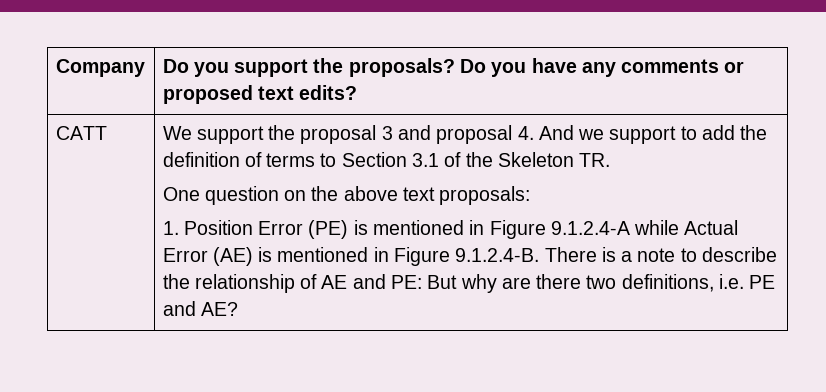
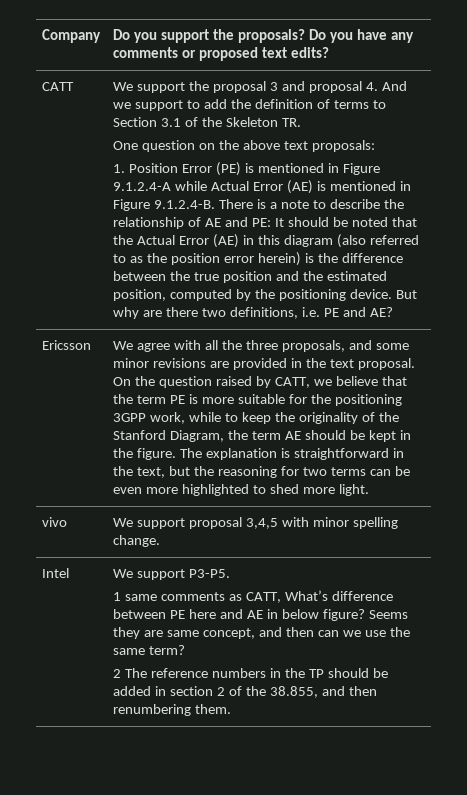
- 1. Position Error (PE) is mentioned in Figure 9.1.2.4-A while Actual Error (AE) is mentioned in Figure 9.1.2.4-B. There is a note to describe the relationship of AE and PE: But why are there two definitions, i.e. PE and AE?
+ 1. Position Error (PE) is mentioned in Figure 9.1.2.4-A while Actual Error (AE) is mentioned in Figure 9.1.2.4-B. There is a note to describe the relationship of AE and PE: It should be noted that the Actual Error (AE) in this diagram (also referred to as the position error herein) is the difference between the true position and the estimated position, computed by the positioning device. But why are there two definitions, i.e. PE and AE?
+ Ericsson | We agree with all the three proposals, and some minor revisions are provided in the text proposal. On the question raised by CATT, we believe that the term PE is more suitable for the positioning 3GPP work, while to keep the originality of the Stanford Diagram, the term AE should be kept in the figure. The explanation is straightforward in the text, but the reasoning for two terms can be even more highlighted to shed more light.
+ vivo | We support proposal 3,4,5 with minor spelling change.
+ Intel | We support P3-P5.
+ 1 same comments as CATT, What’s difference between PE here and AE in below figure? Seems they are same concept, and then can we use the same term?
+ 2 The reference numbers in the TP should be added in section 2 of the 38.855, and then renumbering them.

